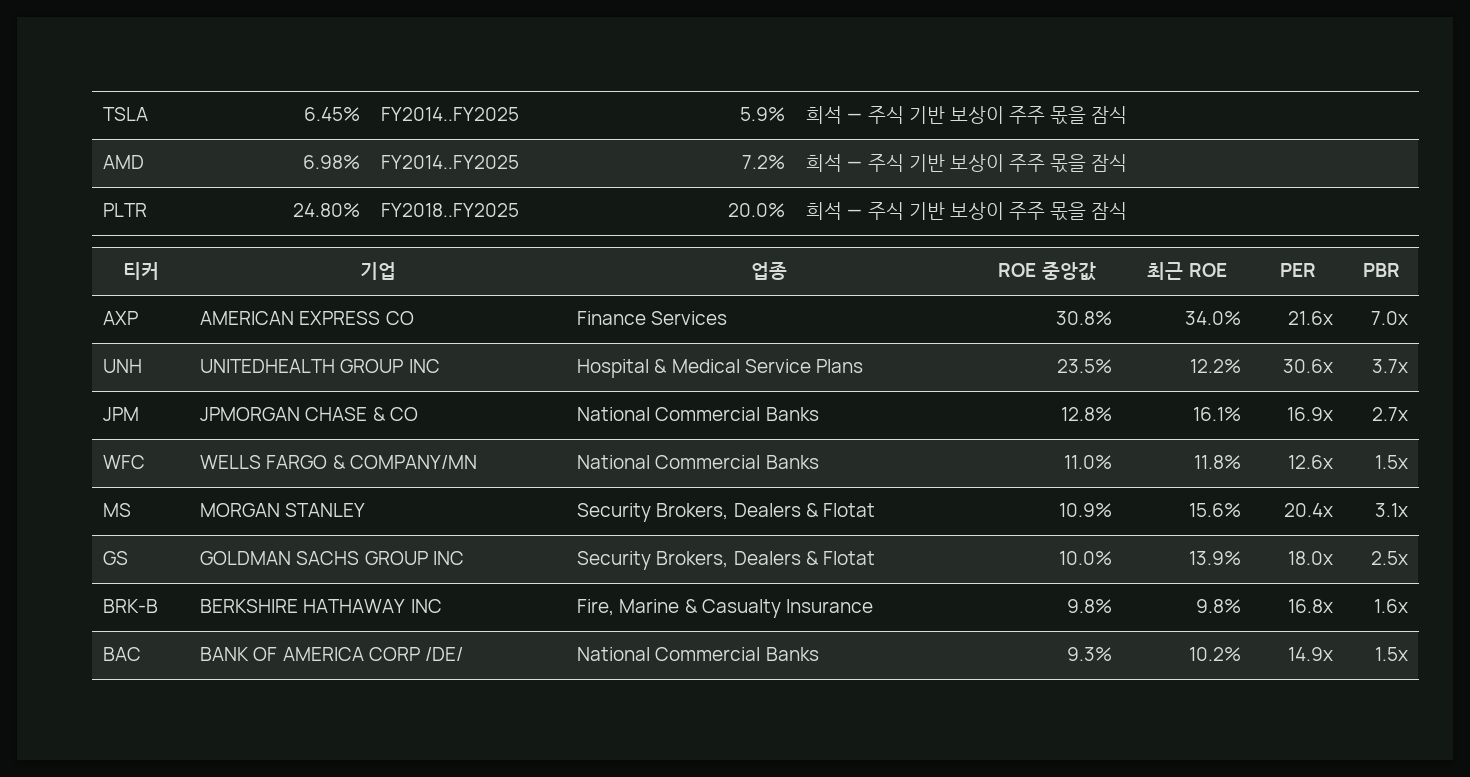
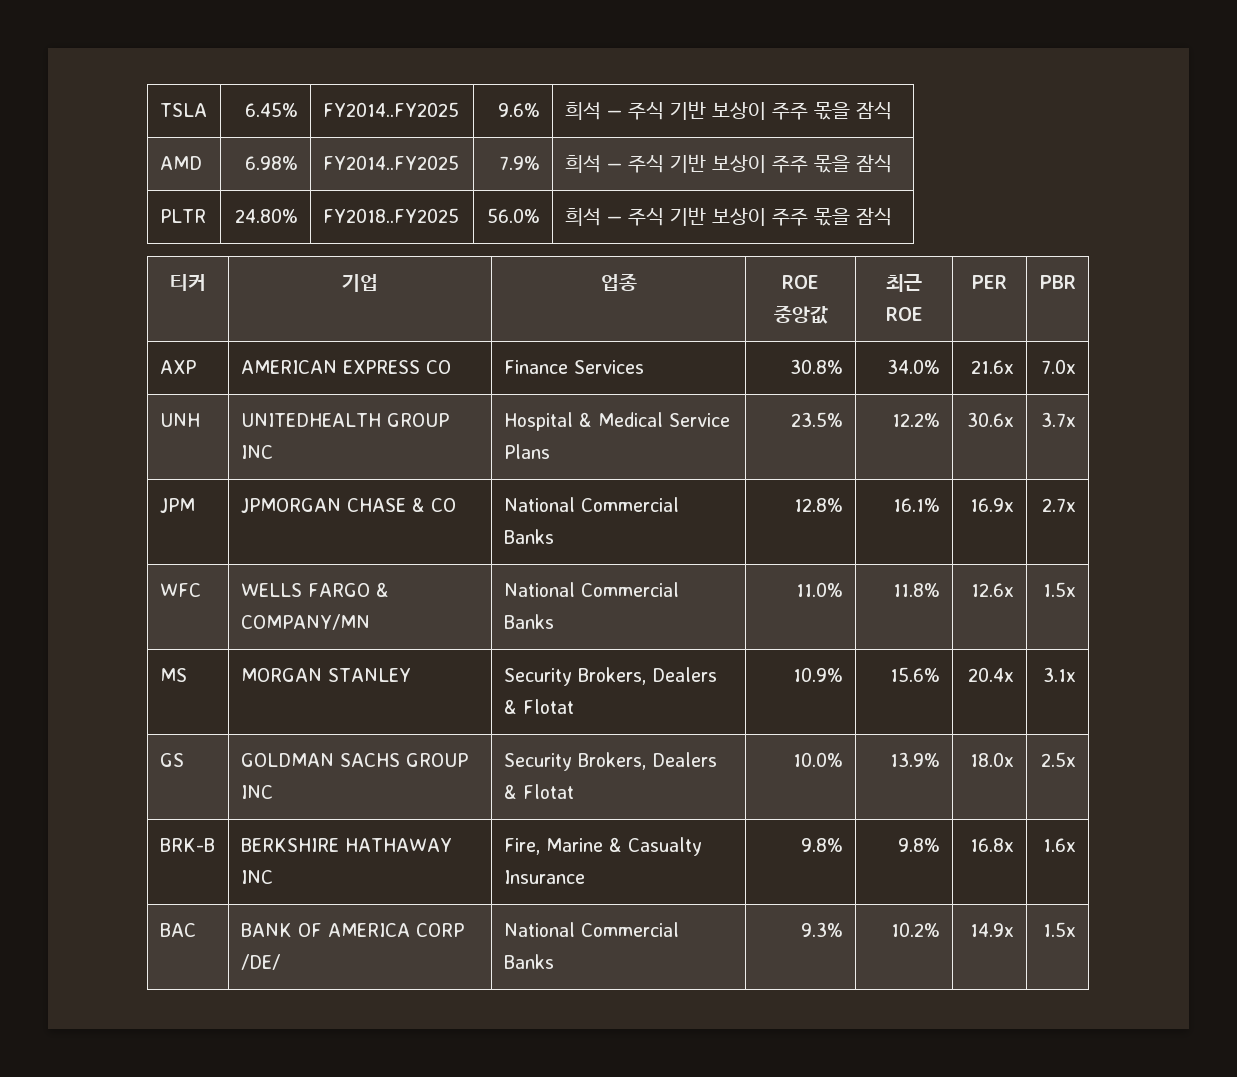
- TSLA | 6.45% | FY2014..FY2025 | 5.9% | 희석 — 주식 기반 보상이 주주 몫을 잠식
+ TSLA | 6.45% | FY2014..FY2025 | 9.6% | 희석 — 주식 기반 보상이 주주 몫을 잠식
- AMD | 6.98% | FY2014..FY2025 | 7.2% | 희석 — 주식 기반 보상이 주주 몫을 잠식
+ AMD | 6.98% | FY2014..FY2025 | 7.9% | 희석 — 주식 기반 보상이 주주 몫을 잠식
- PLTR | 24.80% | FY2018..FY2025 | 20.0% | 희석 — 주식 기반 보상이 주주 몫을 잠식
+ PLTR | 24.80% | FY2018..FY2025 | 56.0% | 희석 — 주식 기반 보상이 주주 몫을 잠식

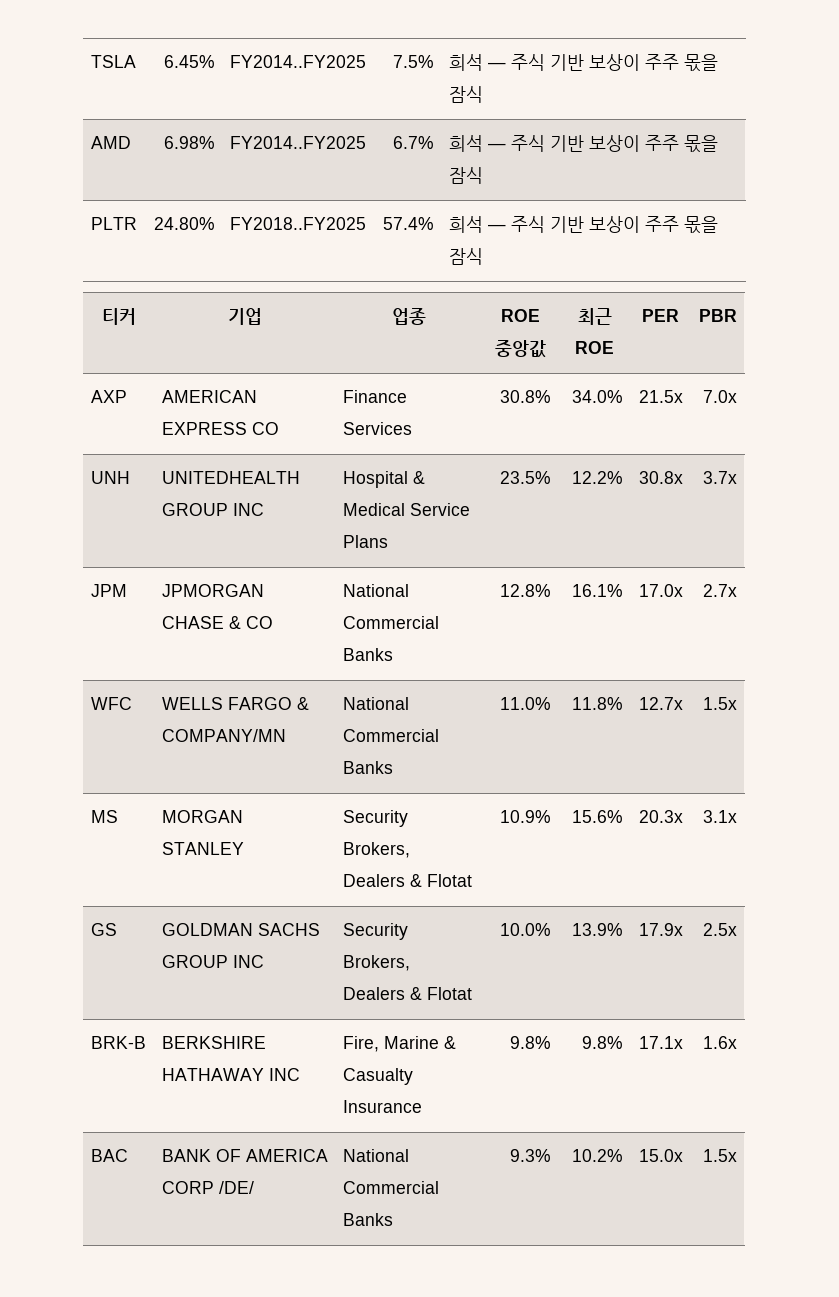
- TSLA | 6.45% | FY2014..FY2025 | 9.6% | 희석 — 주식 기반 보상이 주주 몫을 잠식
+ TSLA | 6.45% | FY2014..FY2025 | 7.5% | 희석 — 주식 기반 보상이 주주 몫을 잠식
- AMD | 6.98% | FY2014..FY2025 | 7.9% | 희석 — 주식 기반 보상이 주주 몫을 잠식
+ AMD | 6.98% | FY2014..FY2025 | 6.7% | 희석 — 주식 기반 보상이 주주 몫을 잠식
- PLTR | 24.80% | FY2018..FY2025 | 56.0% | 희석 — 주식 기반 보상이 주주 몫을 잠식
+ PLTR | 24.80% | FY2018..FY2025 | 57.4% | 희석 — 주식 기반 보상이 주주 몫을 잠식
- AXP | AMERICAN EXPRESS CO | Finance Services | 30.8% | 34.0% | 21.6x | 7.0x
+ AXP | AMERICAN EXPRESS CO | Finance Services | 30.8% | 34.0% | 21.5x | 7.0x
- UNH | UNITEDHEALTH GROUP INC | Hospital & Medical Service Plans | 23.5% | 12.2% | 30.6x | 3.7x
+ UNH | UNITEDHEALTH GROUP INC | Hospital & Medical Service Plans | 23.5% | 12.2% | 30.8x | 3.7x
- JPM | JPMORGAN CHASE & CO | National Commercial Banks | 12.8% | 16.1% | 16.9x | 2.7x
+ JPM | JPMORGAN CHASE & CO | National Commercial Banks | 12.8% | 16.1% | 17.0x | 2.7x
- WFC | WELLS FARGO & COMPANY/MN | National Commercial Banks | 11.0% | 11.8% | 12.6x | 1.5x
+ WFC | WELLS FARGO & COMPANY/MN | National Commercial Banks | 11.0% | 11.8% | 12.7x | 1.5x
- MS | MORGAN STANLEY | Security Brokers, Dealers & Flotat | 10.9% | 15.6% | 20.4x | 3.1x
+ MS | MORGAN STANLEY | Security Brokers, Dealers & Flotat | 10.9% | 15.6% | 20.3x | 3.1x
- GS | GOLDMAN SACHS GROUP INC | Security Brokers, Dealers & Flotat | 10.0% | 13.9% | 18.0x | 2.5x
+ GS | GOLDMAN SACHS GROUP INC | Security Brokers, Dealers & Flotat | 10.0% | 13.9% | 17.9x | 2.5x
- BRK-B | BERKSHIRE HATHAWAY INC | Fire, Marine & Casualty Insurance | 9.8% | 9.8% | 16.8x | 1.6x
+ BRK-B | BERKSHIRE HATHAWAY INC | Fire, Marine & Casualty Insurance | 9.8% | 9.8% | 17.1x | 1.6x
- BAC | BANK OF AMERICA CORP /DE/ | National Commercial Banks | 9.3% | 10.2% | 14.9x | 1.5x
+ BAC | BANK OF AMERICA CORP /DE/ | National Commercial Banks | 9.3% | 10.2% | 15.0x | 1.5x

